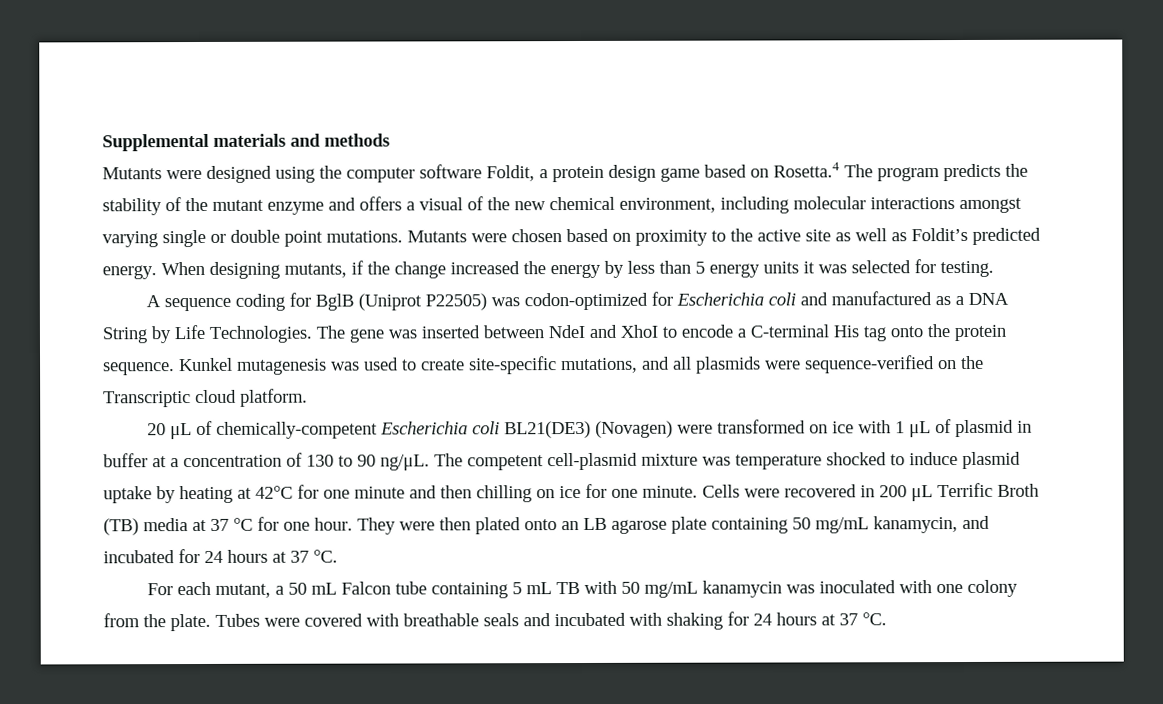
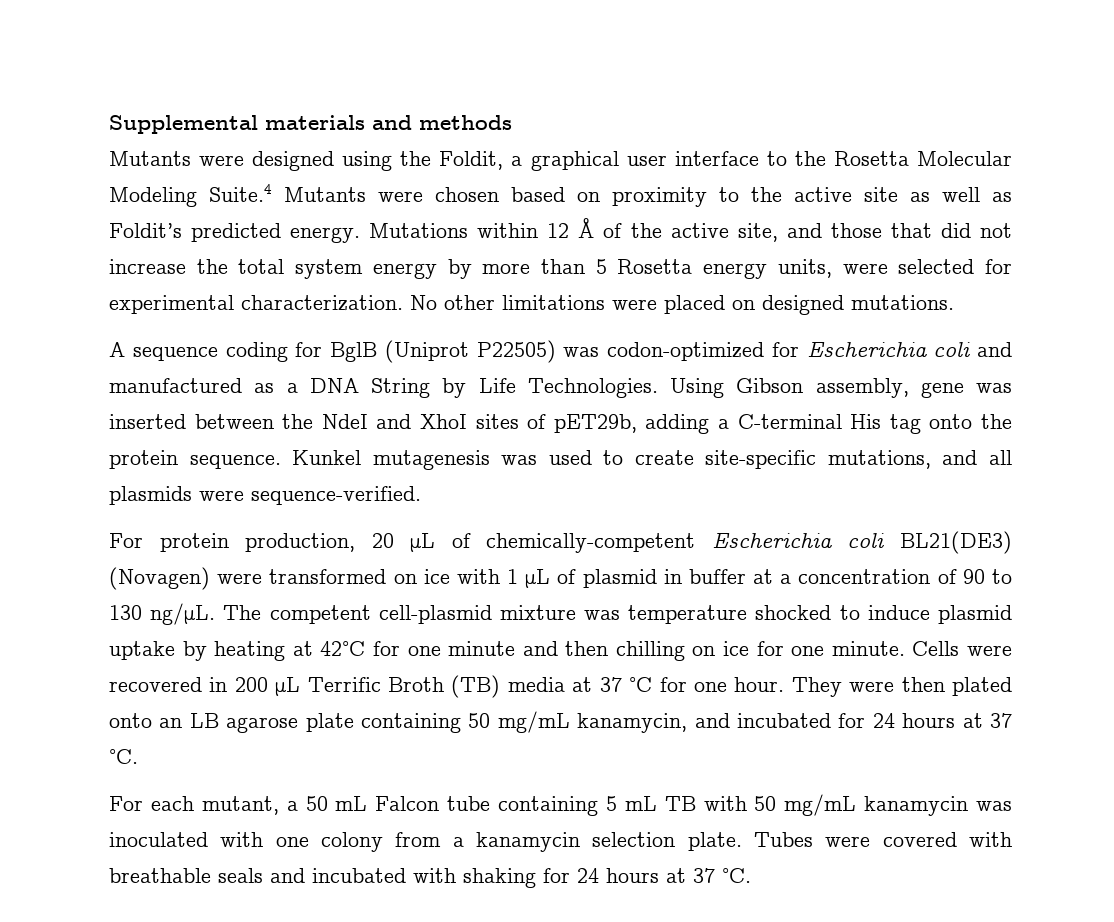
- Mutants were designed using the computer software Foldit, a protein design game based on Rosetta.4 The program predicts the stability of the mutant enzyme and offers a visual of the new chemical environment, including molecular interactions amongst varying single or double point mutations. Mutants were chosen based on proximity to the active site as well as Foldit’s predicted energy.
+ Mutants were designed using the Foldit, a graphical user interface to the Rosetta Molecular Modeling Suite.4 Mutants were chosen based on proximity to the active site as well as Foldit’s predicted energy.
- When designing mutants, if the change increased the energy by less than 5 energy units it was selected for testing.
+ Mutations within 12 Å of the active site, and those that did not increase the total system energy by more than 5 Rosetta energy units, were selected for experimental characterization. No other limitations were placed on designed mutations.
- The gene was inserted between NdeI and XhoI to encode a C-terminal His tag onto the protein sequence.
+ Using Gibson assembly, gene was inserted between the NdeI and XhoI sites of pET29b, adding a C-terminal His tag onto the protein sequence.
- Kunkel mutagenesis was used to create site-specific mutations, and all plasmids were sequence-verified on the Transcriptic cloud platform.
- 20 μL of chemically-competent Escherichia coli BL21(DE3) (Novagen) were transformed on ice with 1 μL of plasmid in buffer at a concentration of 130 to 90 ng/μL.
+ Kunkel mutagenesis was used to create site-specific mutations, and all plasmids were sequence-verified.
+ For protein production, 20 μL of chemically-competent Escherichia coli BL21(DE3) (Novagen) were transformed on ice with 1 μL of plasmid in buffer at a concentration of 90 to 130 ng/μL.
- For each mutant, a 50 mL Falcon tube containing 5 mL TB with 50 mg/mL kanamycin was inoculated with one colony from the plate.
+ For each mutant, a 50 mL Falcon tube containing 5 mL TB with 50 mg/mL kanamycin was inoculated with one colony from a kanamycin selection plate.

